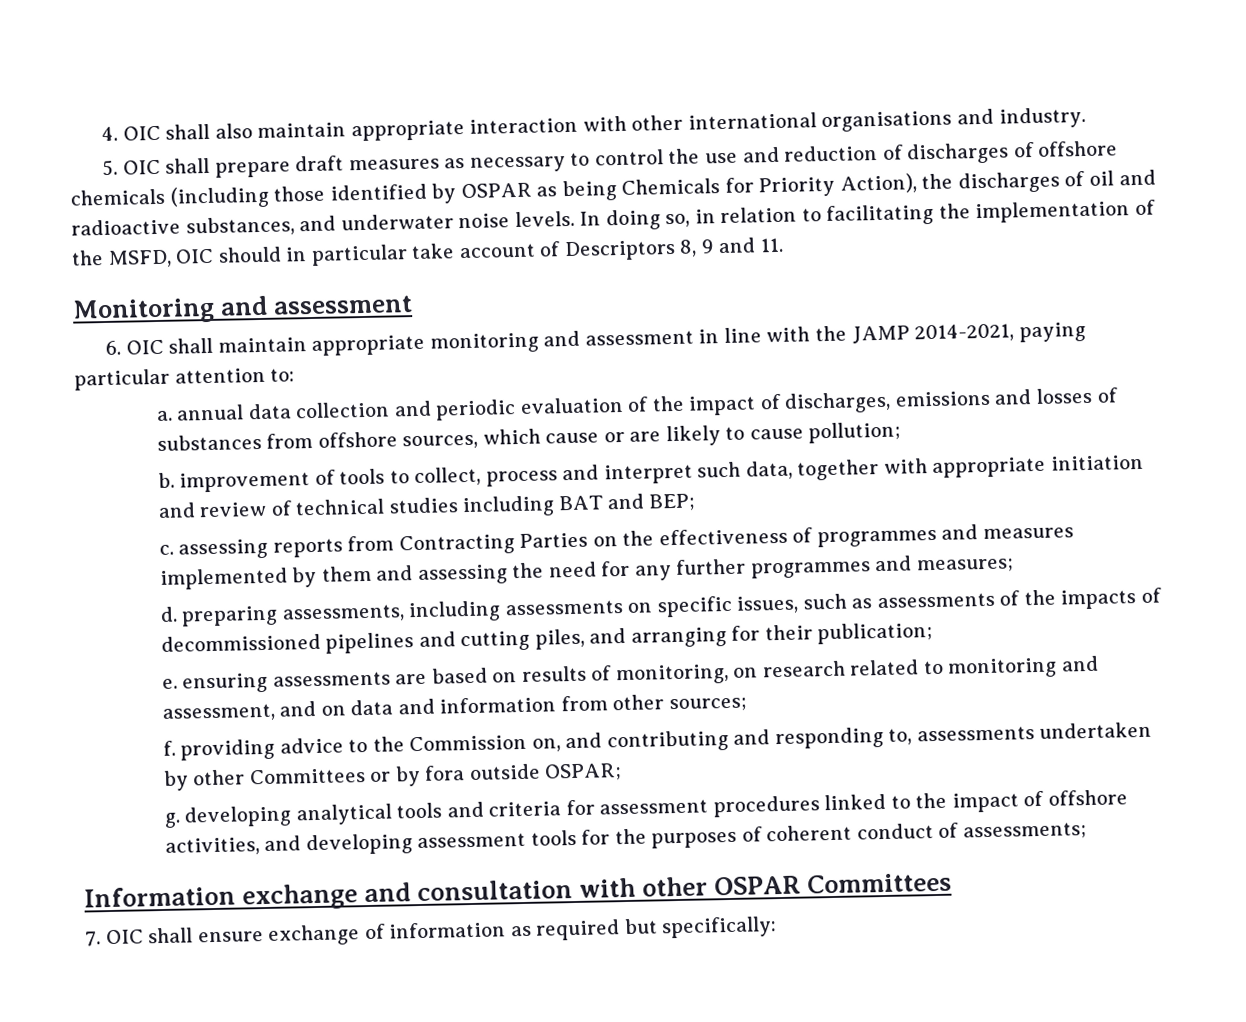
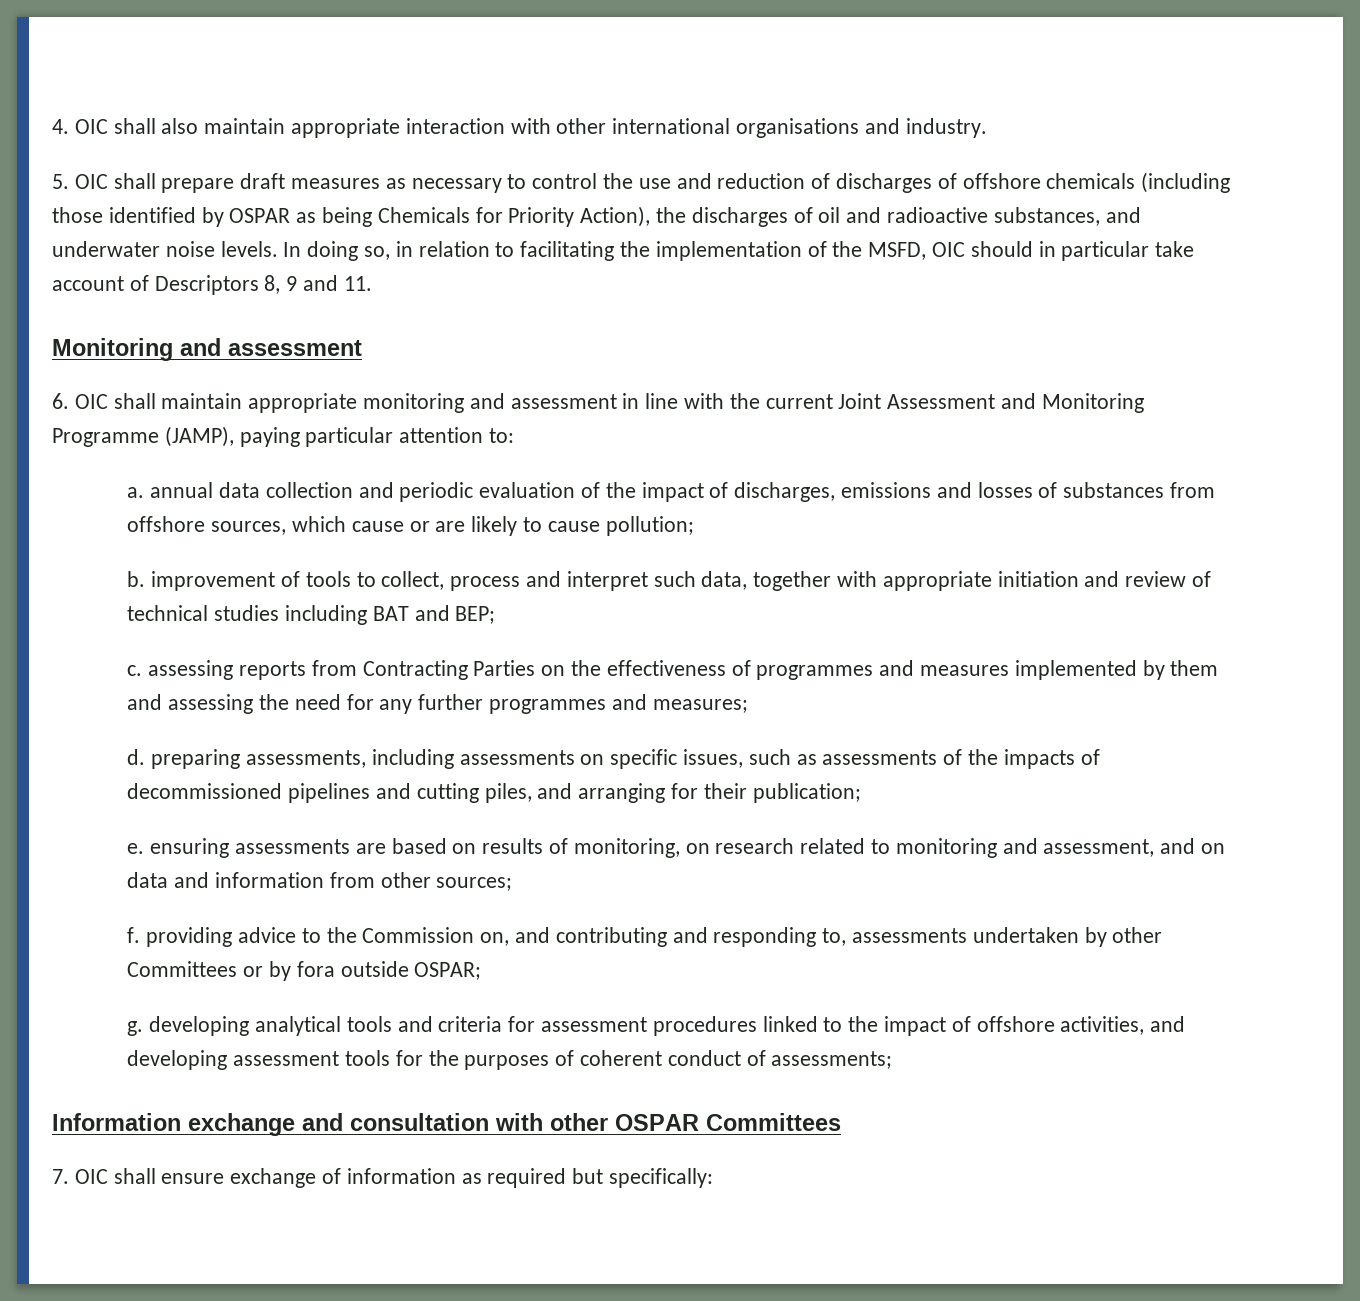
- 6. OIC shall maintain appropriate monitoring and assessment in line with the JAMP 2014-2021, paying particular attention to:
+ 6. OIC shall maintain appropriate monitoring and assessment in line with the current Joint Assessment and Monitoring Programme (JAMP), paying particular attention to:

